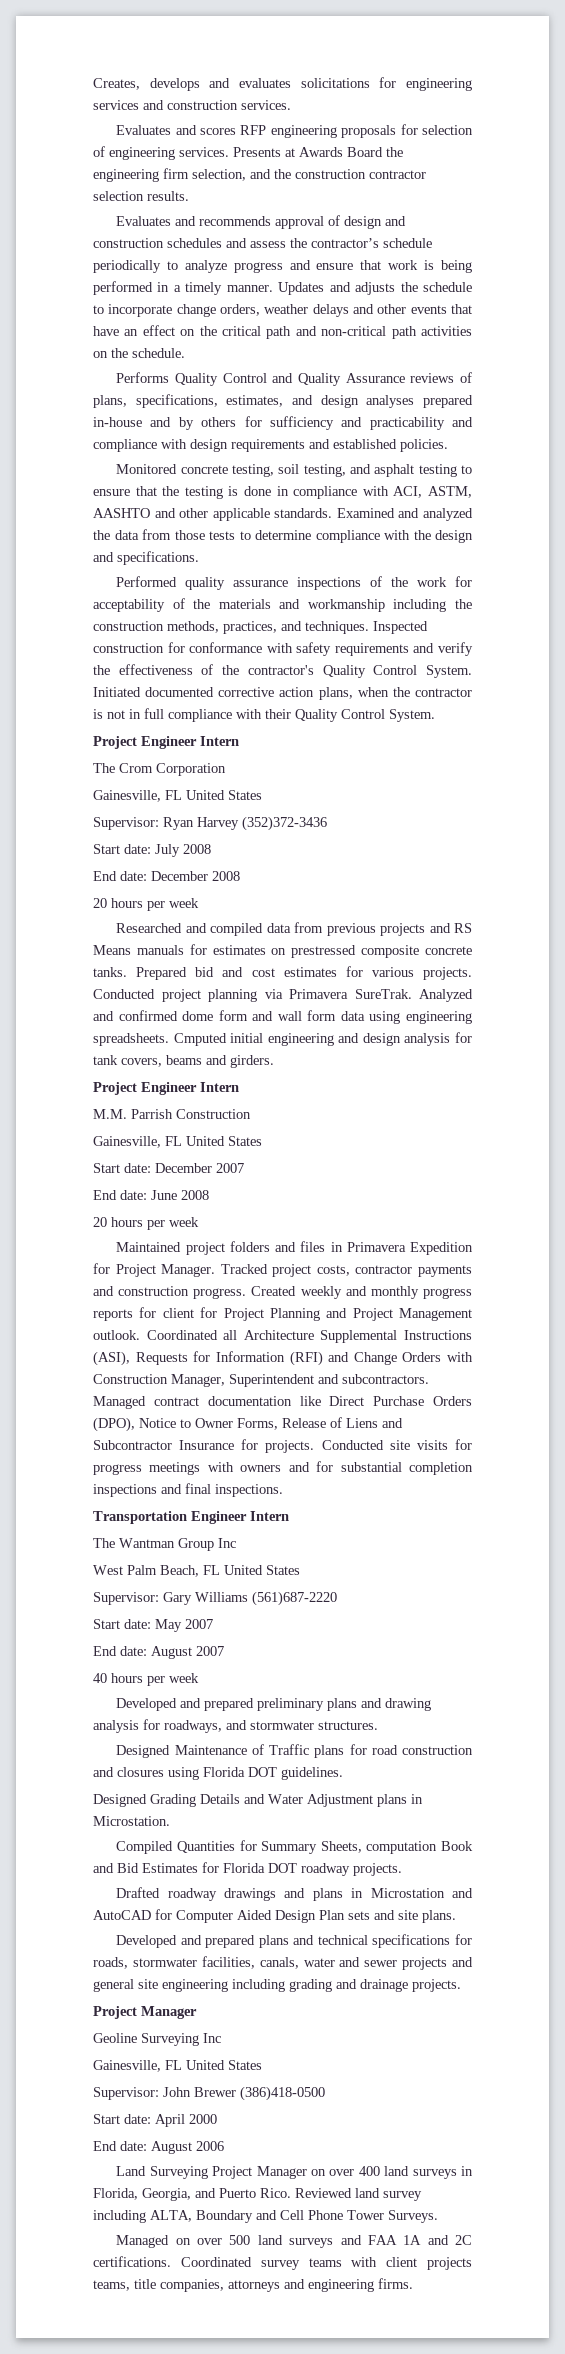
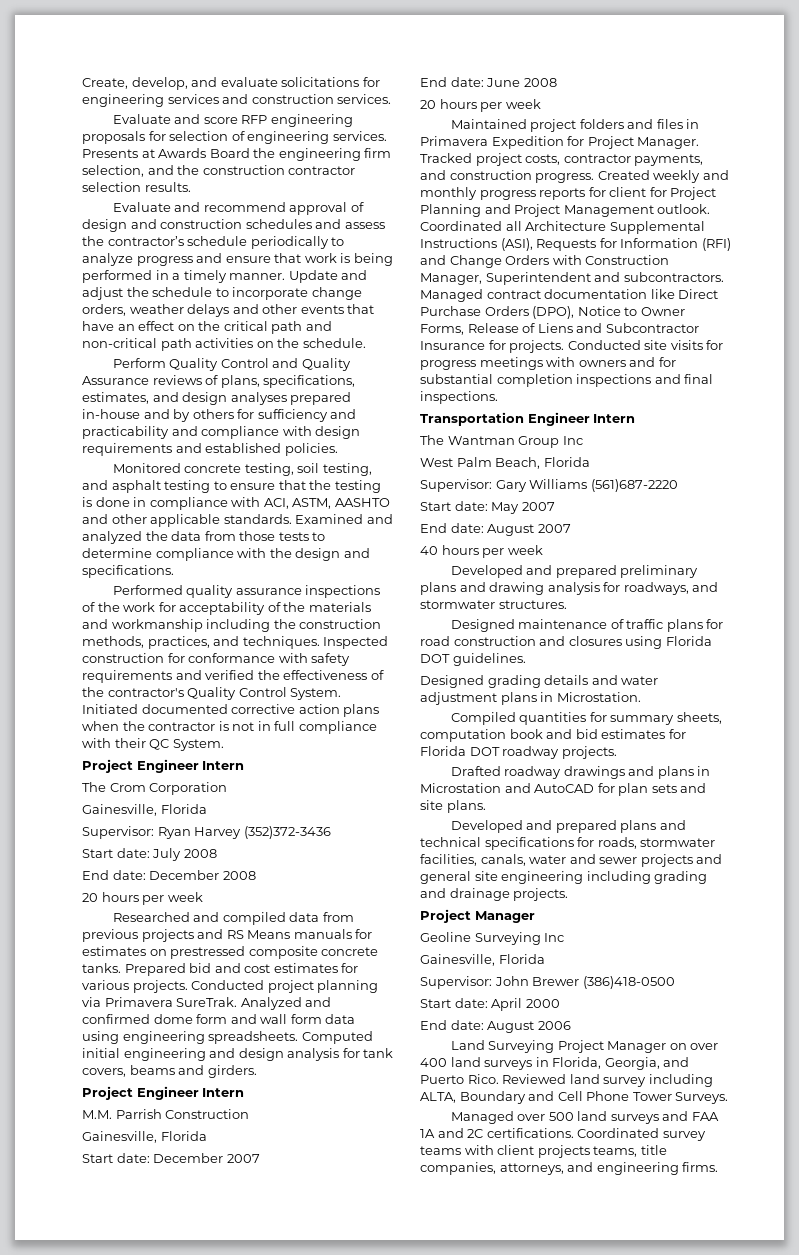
- Creates, develops and evaluates solicitations for engineering services and construction services.
+ Create, develop, and evaluate solicitations for engineering services and construction services.
- Evaluates and scores RFP engineering proposals for selection of engineering services.
+ Evaluate and score RFP engineering proposals for selection of engineering services.
- Evaluates and recommends approval of design and construction schedules and assess the contractor’s schedule periodically to analyze progress and ensure that work is being performed in a timely manner.
+ Evaluate and recommend approval of design and construction schedules and assess the contractor’s schedule periodically to analyze progress and ensure that work is being performed in a timely manner.
- Updates and adjusts the schedule to incorporate change orders, weather delays and other events that have an effect on the critical path and non-critical path activities on the schedule.
+ Update and adjust the schedule to incorporate change orders, weather delays and other events that have an effect on the critical path and non-critical path activities on the schedule.
- Performs Quality Control and Quality Assurance reviews of plans, specifications, estimates, and design analyses prepared in-house and by others for sufficiency and practicability and compliance with design requirements and established policies.
+ Perform Quality Control and Quality Assurance reviews of plans, specifications, estimates, and design analyses prepared in-house and by others for sufficiency and practicability and compliance with design requirements and established policies.
- Inspected construction for conformance with safety requirements and verify the effectiveness of the contractor's Quality Control System.
+ Inspected construction for conformance with safety requirements and verified the effectiveness of the contractor's Quality Control System.
- Initiated documented corrective action plans, when the contractor is not in full compliance with their Quality Control System.
+ Initiated documented corrective action plans when the contractor is not in full compliance with their QC System.
  The Crom Corporation
- Gainesville, FL United States
+ Gainesville, Florida
- Cmputed initial engineering and design analysis for tank covers, beams and girders.
+ Computed initial engineering and design analysis for tank covers, beams and girders.
  M.M. Parrish Construction
- Gainesville, FL United States
+ Gainesville, Florida
- Tracked project costs, contractor payments and construction progress.
+ Tracked project costs, contractor payments, and construction progress.
- West Palm Beach, FL United States
+ West Palm Beach, Florida
- Designed Maintenance of Traffic plans for road construction and closures using Florida DOT guidelines.
+ Designed maintenance of traffic plans for road construction and closures using Florida DOT guidelines.
- Designed Grading Details and Water Adjustment plans in Microstation.
+ Designed grading details and water adjustment plans in Microstation.
- Compiled Quantities for Summary Sheets, computation Book and Bid Estimates for Florida DOT roadway projects.
+ Compiled quantities for summary sheets, computation book and bid estimates for Florida DOT roadway projects.
- Drafted roadway drawings and plans in Microstation and AutoCAD for Computer Aided Design Plan sets and site plans.
+ Drafted roadway drawings and plans in Microstation and AutoCAD for plan sets and site plans.
  Geoline Surveying Inc
- Gainesville, FL United States
+ Gainesville, Florida
- Managed on over 500 land surveys and FAA 1A and 2C certifications.
+ Managed over 500 land surveys and FAA 1A and 2C certifications.
- Coordinated survey teams with client projects teams, title companies, attorneys and engineering firms.
+ Coordinated survey teams with client projects teams, title companies, attorneys, and engineering firms.

